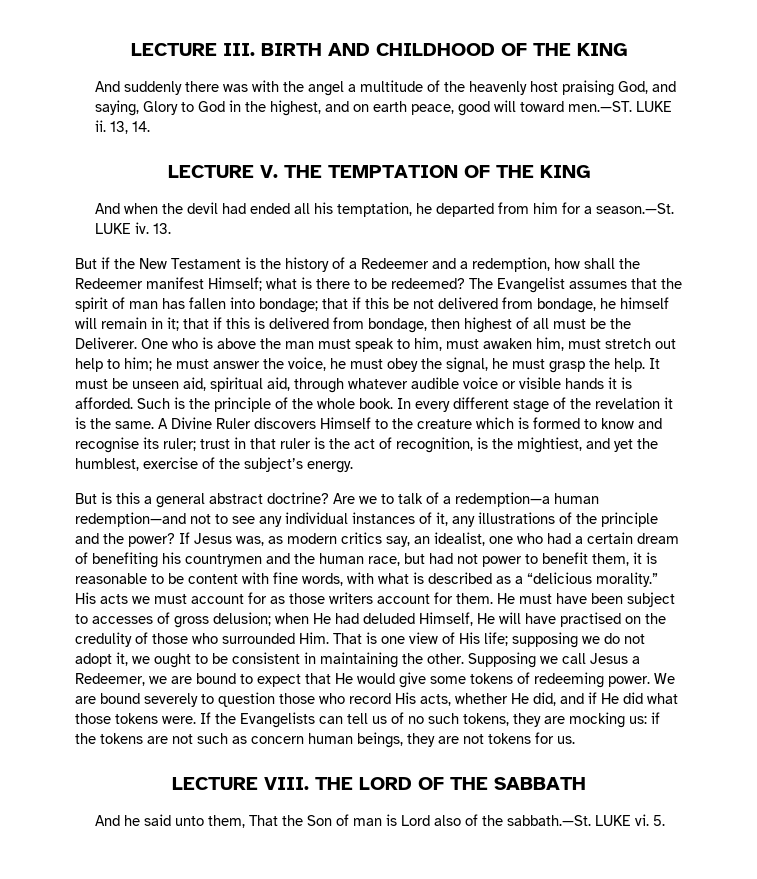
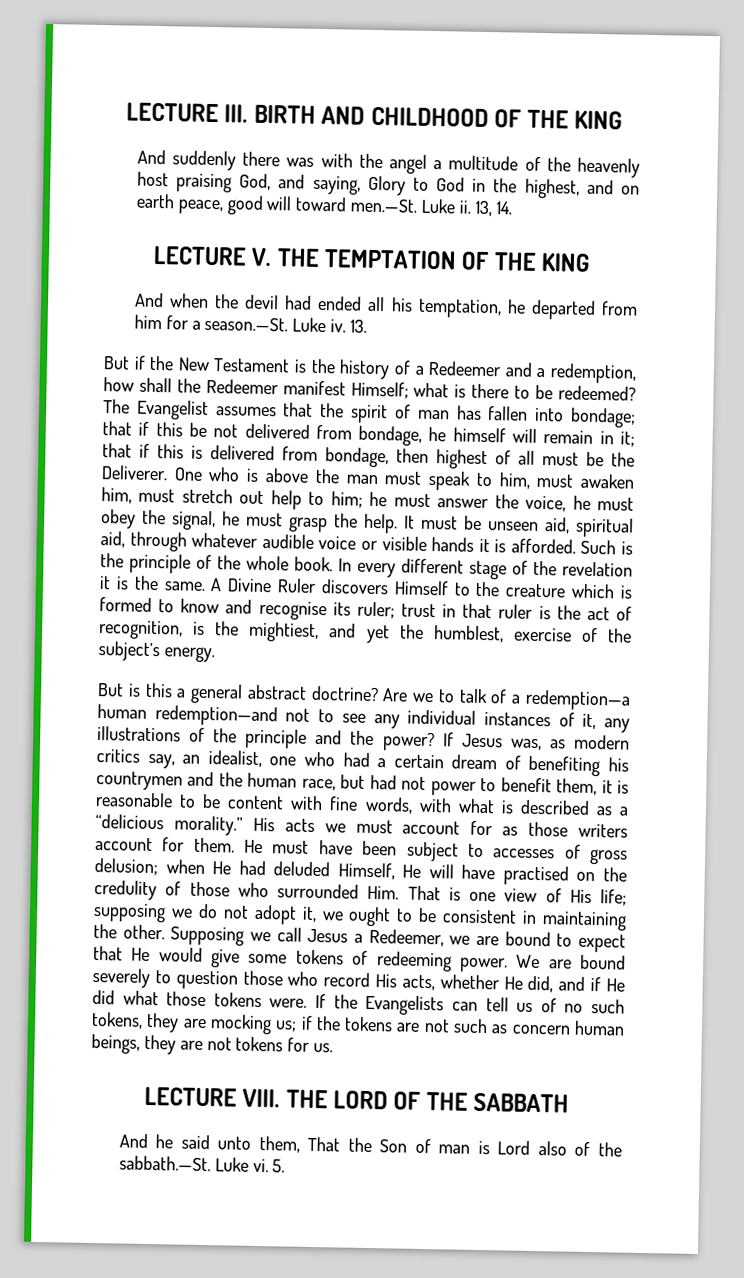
- And suddenly there was with the angel a multitude of the heavenly host praising God, and saying, Glory to God in the highest, and on earth peace, good will toward men.—ST. LUKE ii.
+ And suddenly there was with the angel a multitude of the heavenly host praising God, and saying, Glory to God in the highest, and on earth peace, good will toward men.—St. Luke ii.
- And when the devil had ended all his temptation, he departed from him for a season.—St. LUKE iv.
+ And when the devil had ended all his temptation, he departed from him for a season.—St. Luke iv.
- If the Evangelists can tell us of no such tokens, they are mocking us: if the tokens are not such as concern human beings, they are not tokens for us.
+ If the Evangelists can tell us of no such tokens, they are mocking us; if the tokens are not such as concern human beings, they are not tokens for us.
- And he said unto them, That the Son of man is Lord also of the sabbath.—St. LUKE vi.
+ And he said unto them, That the Son of man is Lord also of the sabbath.—St. Luke vi.

